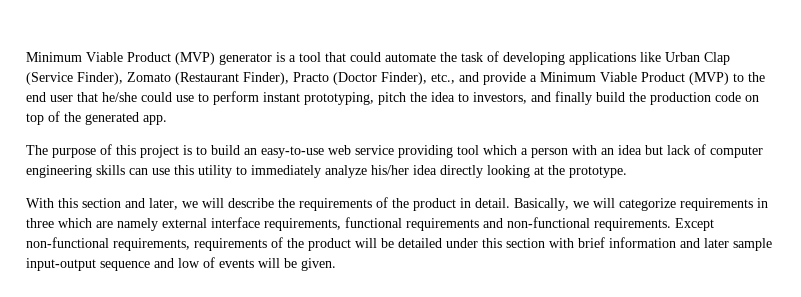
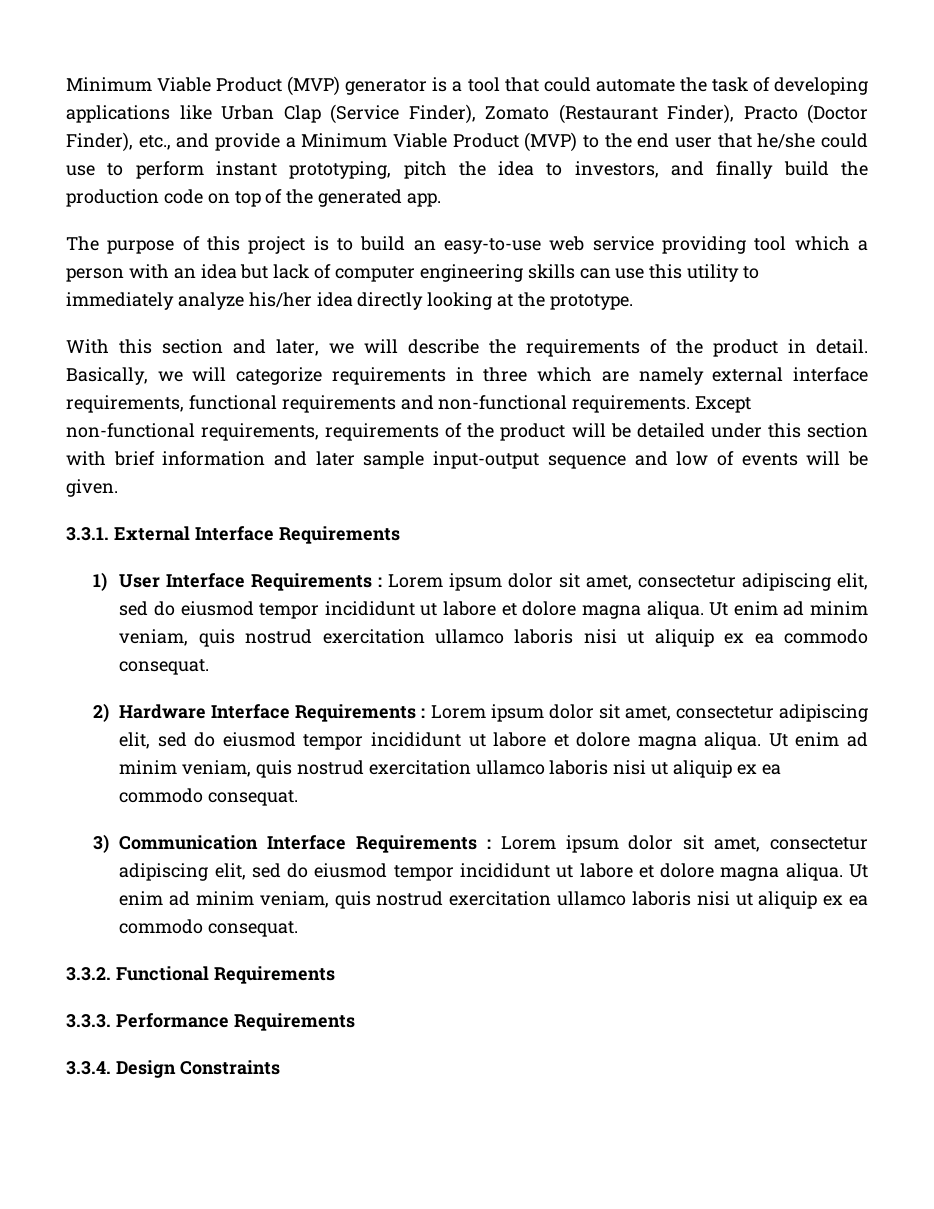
+ 3.3.1. External Interface Requirements
+ 1) User Interface Requirements : Lorem ipsum dolor sit amet, consectetur adipiscing elit, sed do eiusmod tempor incididunt ut labore et dolore magna aliqua. Ut enim ad minim veniam, quis nostrud exercitation ullamco laboris nisi ut aliquip ex ea commodo consequat.
+ 2) Hardware Interface Requirements : Lorem ipsum dolor sit amet, consectetur adipiscing elit, sed do eiusmod tempor incididunt ut labore et dolore magna aliqua. Ut enim ad minim veniam, quis nostrud exercitation ullamco laboris nisi ut aliquip ex ea commodo consequat.
+ 3) Communication Interface Requirements : Lorem ipsum dolor sit amet, consectetur adipiscing elit, sed do eiusmod tempor incididunt ut labore et dolore magna aliqua. Ut enim ad minim veniam, quis nostrud exercitation ullamco laboris nisi ut aliquip ex ea commodo consequat.
+ 3.3.2. Functional Requirements
+ 3.3.3. Performance Requirements
+ 3.3.4. Design Constraints

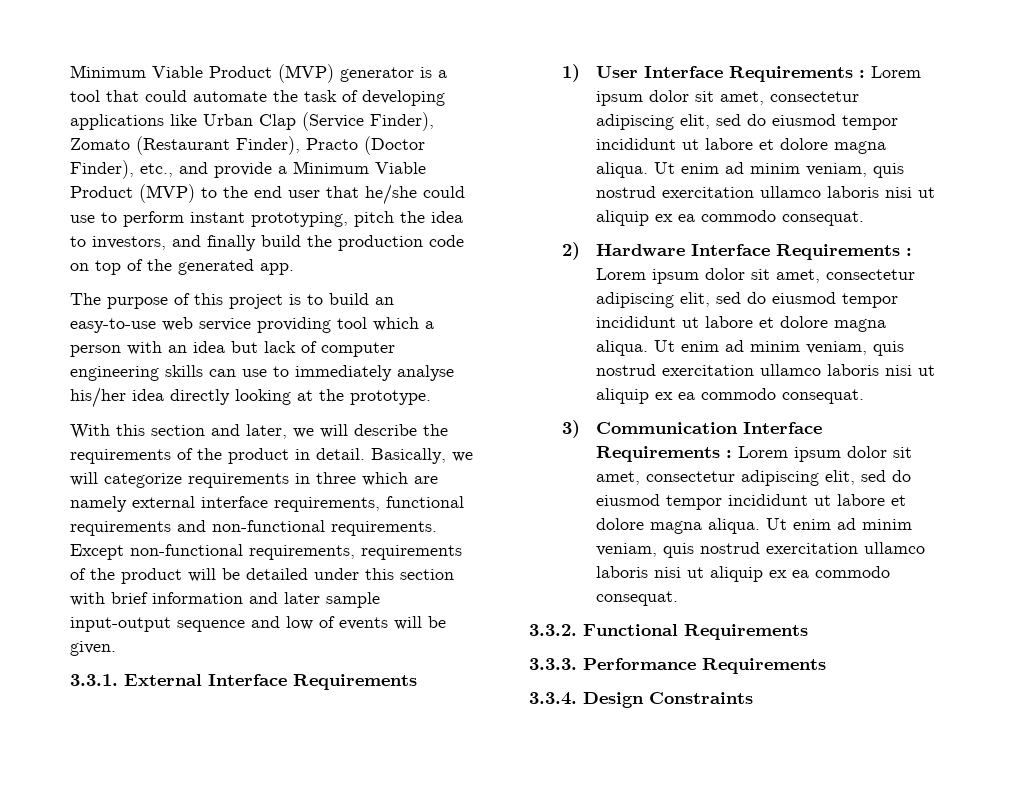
- The purpose of this project is to build an easy-to-use web service providing tool which a person with an idea but lack of computer engineering skills can use this utility to immediately analyze his/her idea directly looking at the prototype.
+ The purpose of this project is to build an easy-to-use web service providing tool which a person with an idea but lack of computer engineering skills can use to immediately analyse his/her idea directly looking at the prototype.

